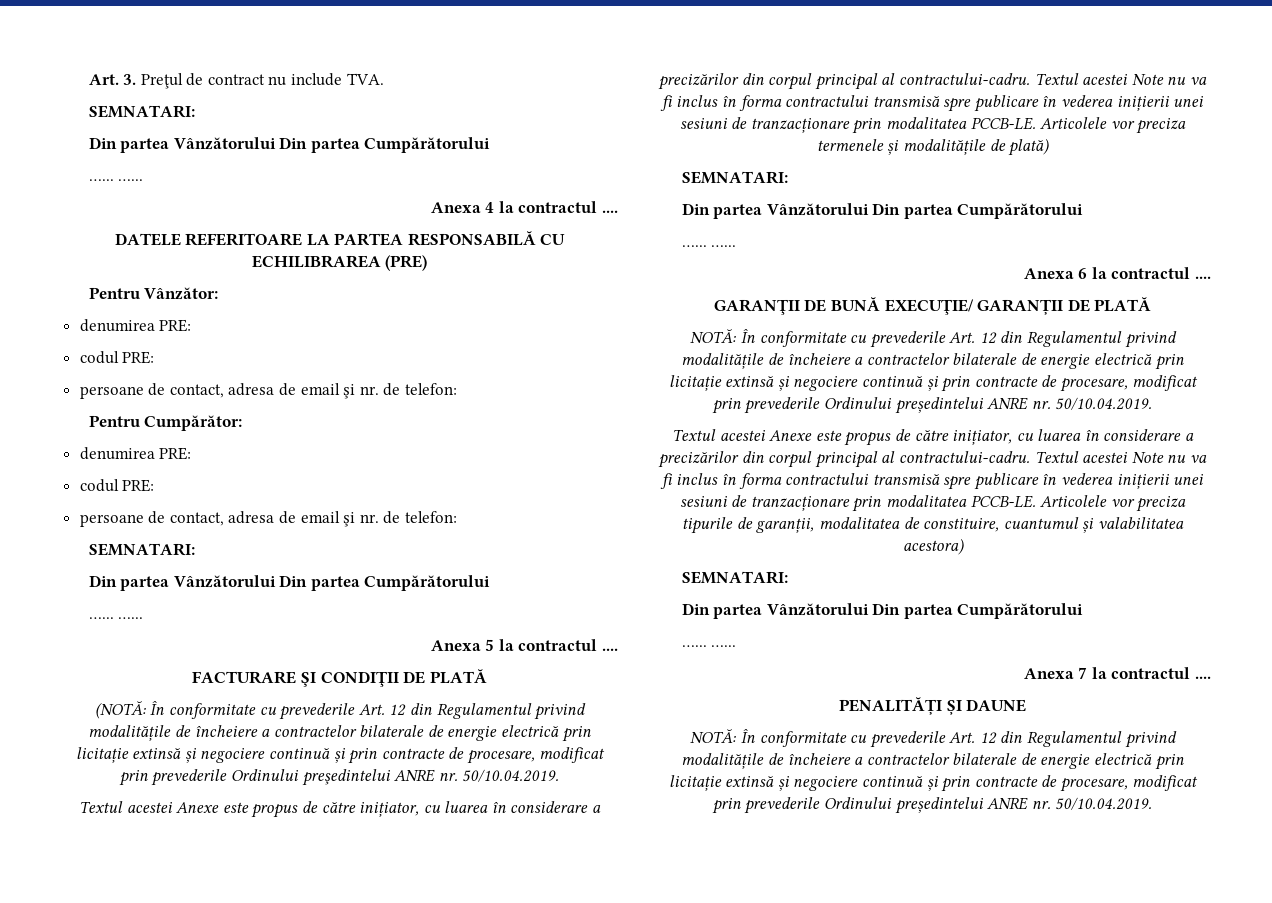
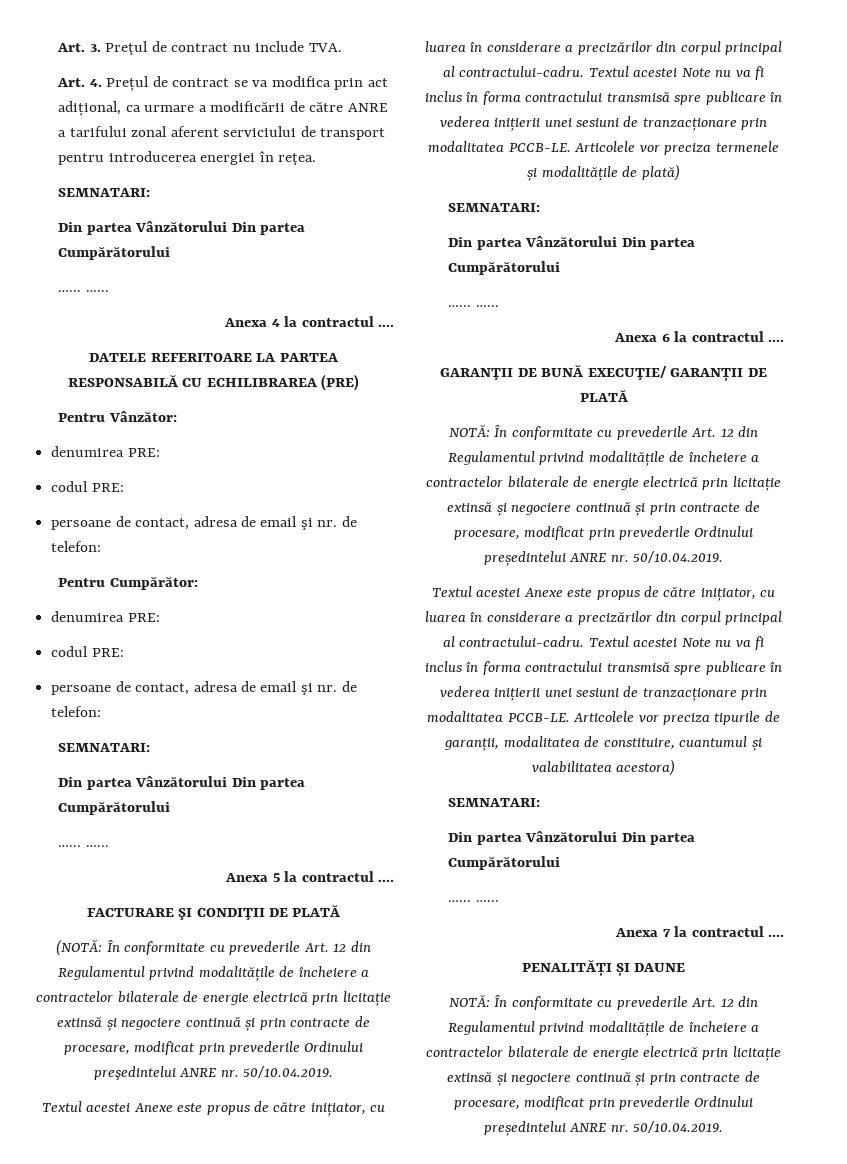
+ Art. 4. Prețul de contract se va modifica prin act adițional, ca urmare a modificării de către ANRE a tarifului zonal aferent serviciului de transport pentru introducerea energiei în reţea.

